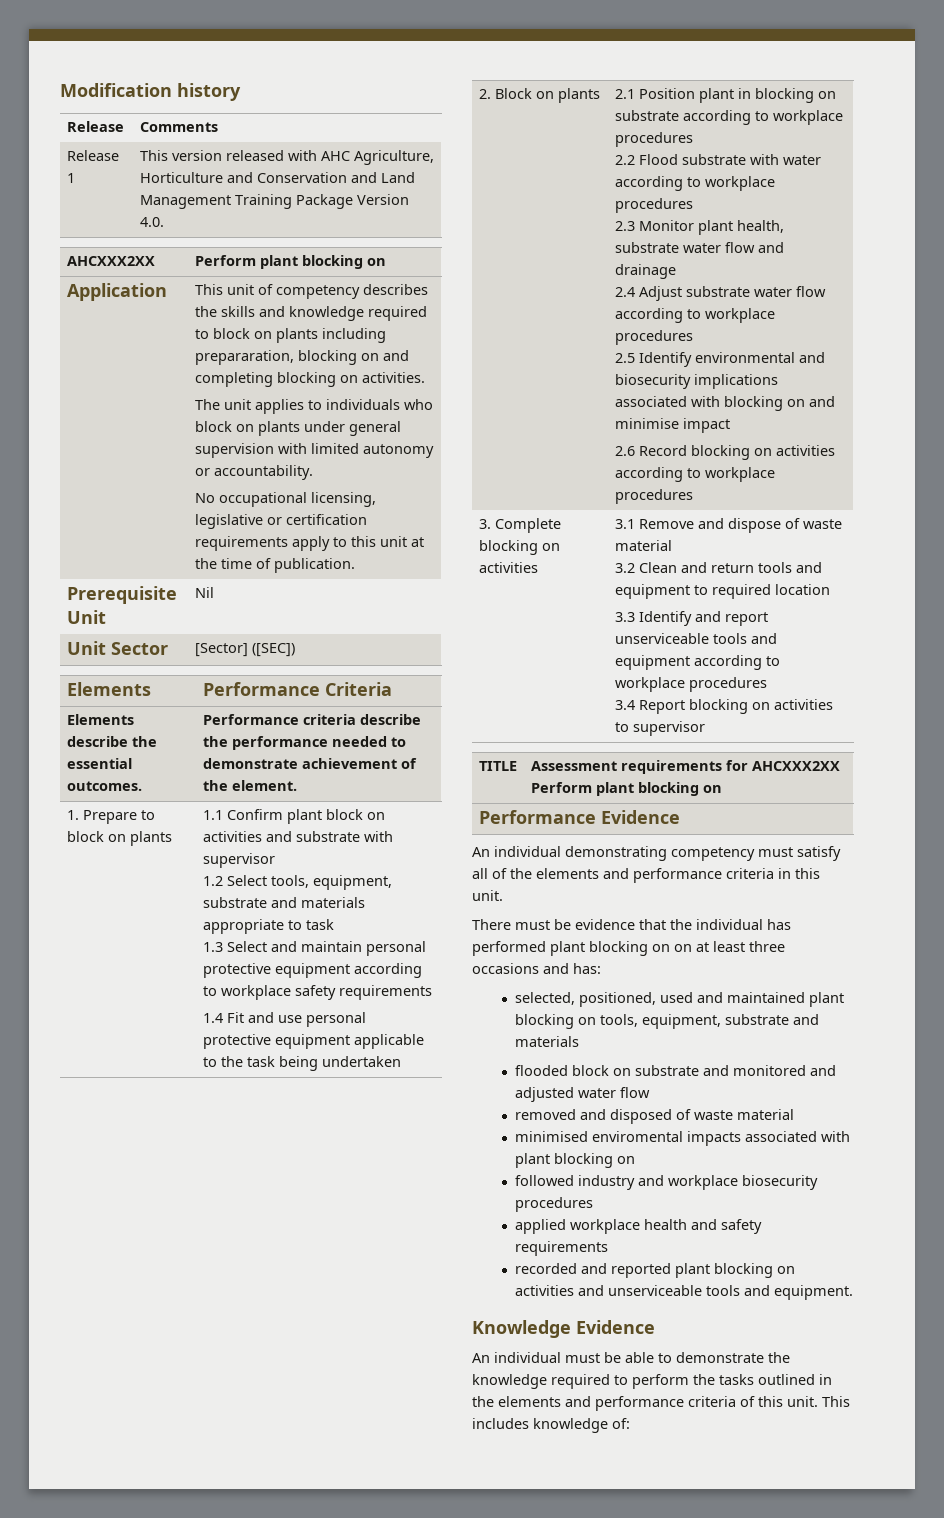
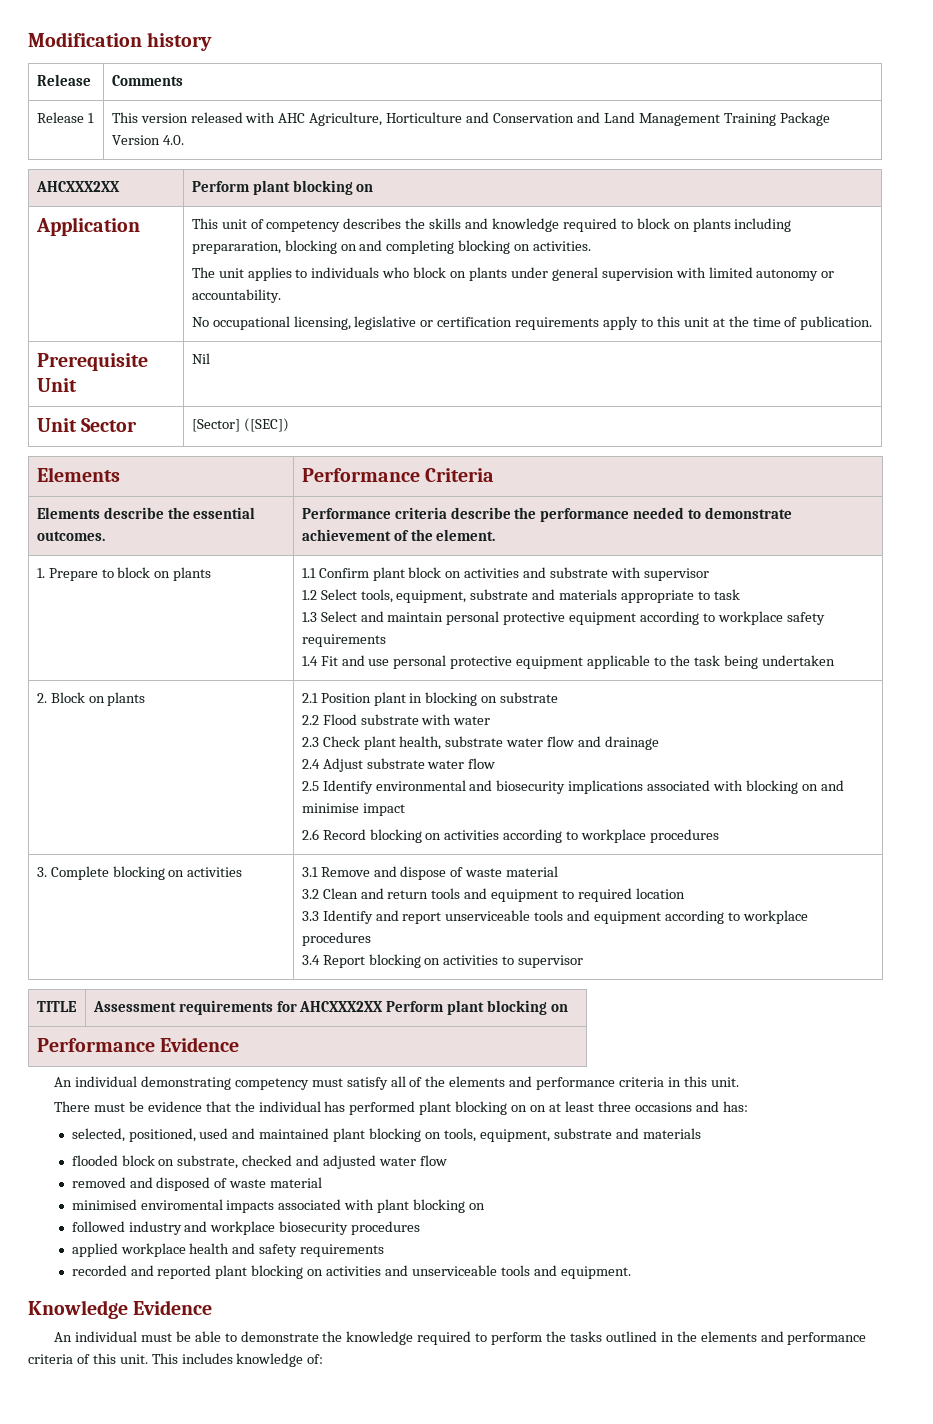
- 2.1 Position plant in blocking on substrate according to workplace procedures
+ 2.1 Position plant in blocking on substrate
- 2.2 Flood substrate with water according to workplace procedures
+ 2.2 Flood substrate with water
- 2.3 Monitor plant health, substrate water flow and drainage
+ 2.3 Check plant health, substrate water flow and drainage
- 2.4 Adjust substrate water flow according to workplace procedures
+ 2.4 Adjust substrate water flow
- flooded block on substrate and monitored and adjusted water flow
+ flooded block on substrate, checked and adjusted water flow

